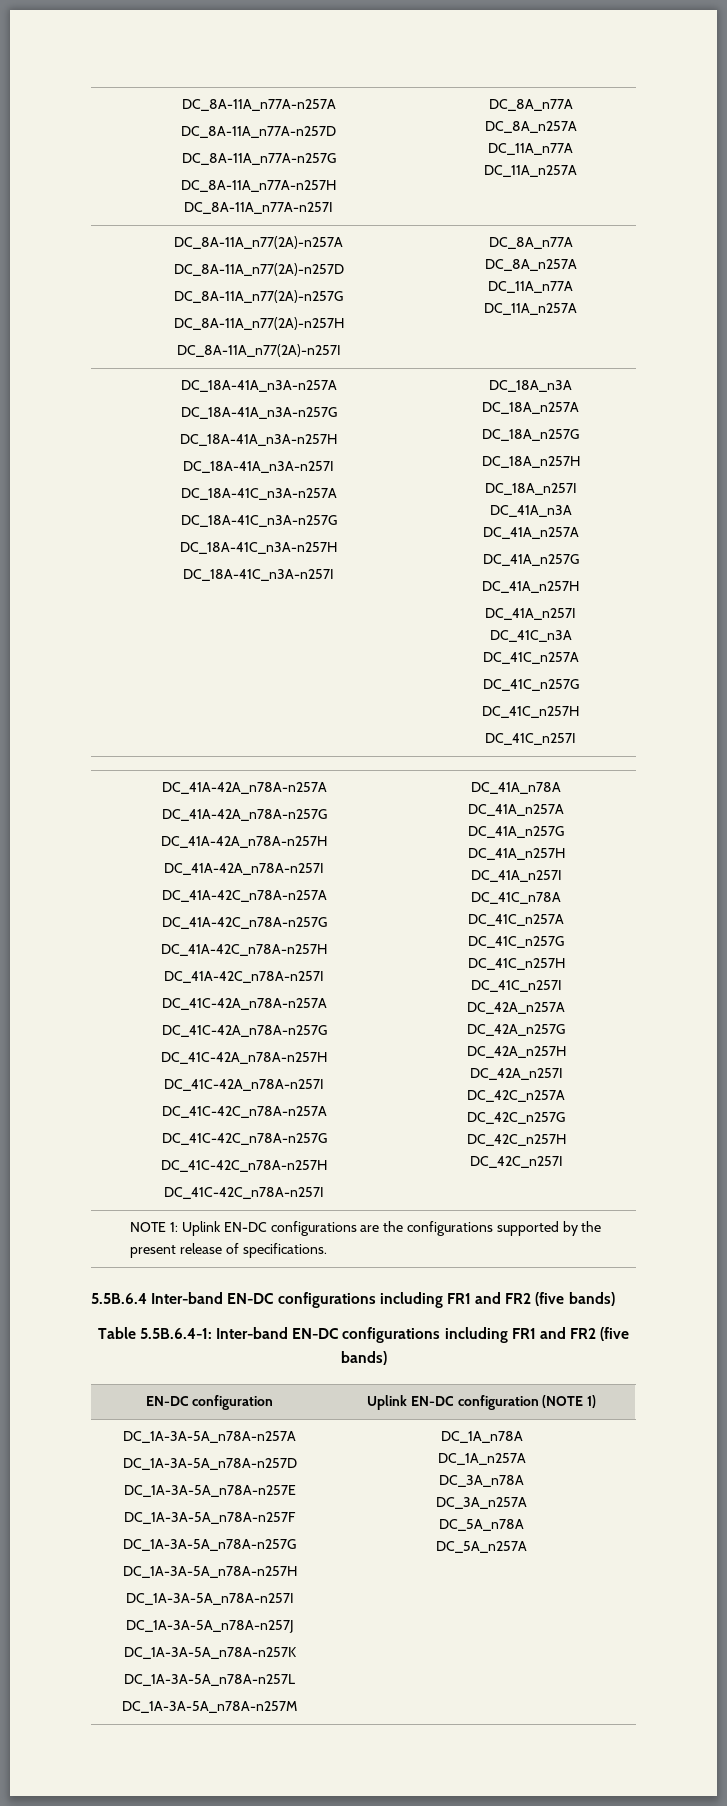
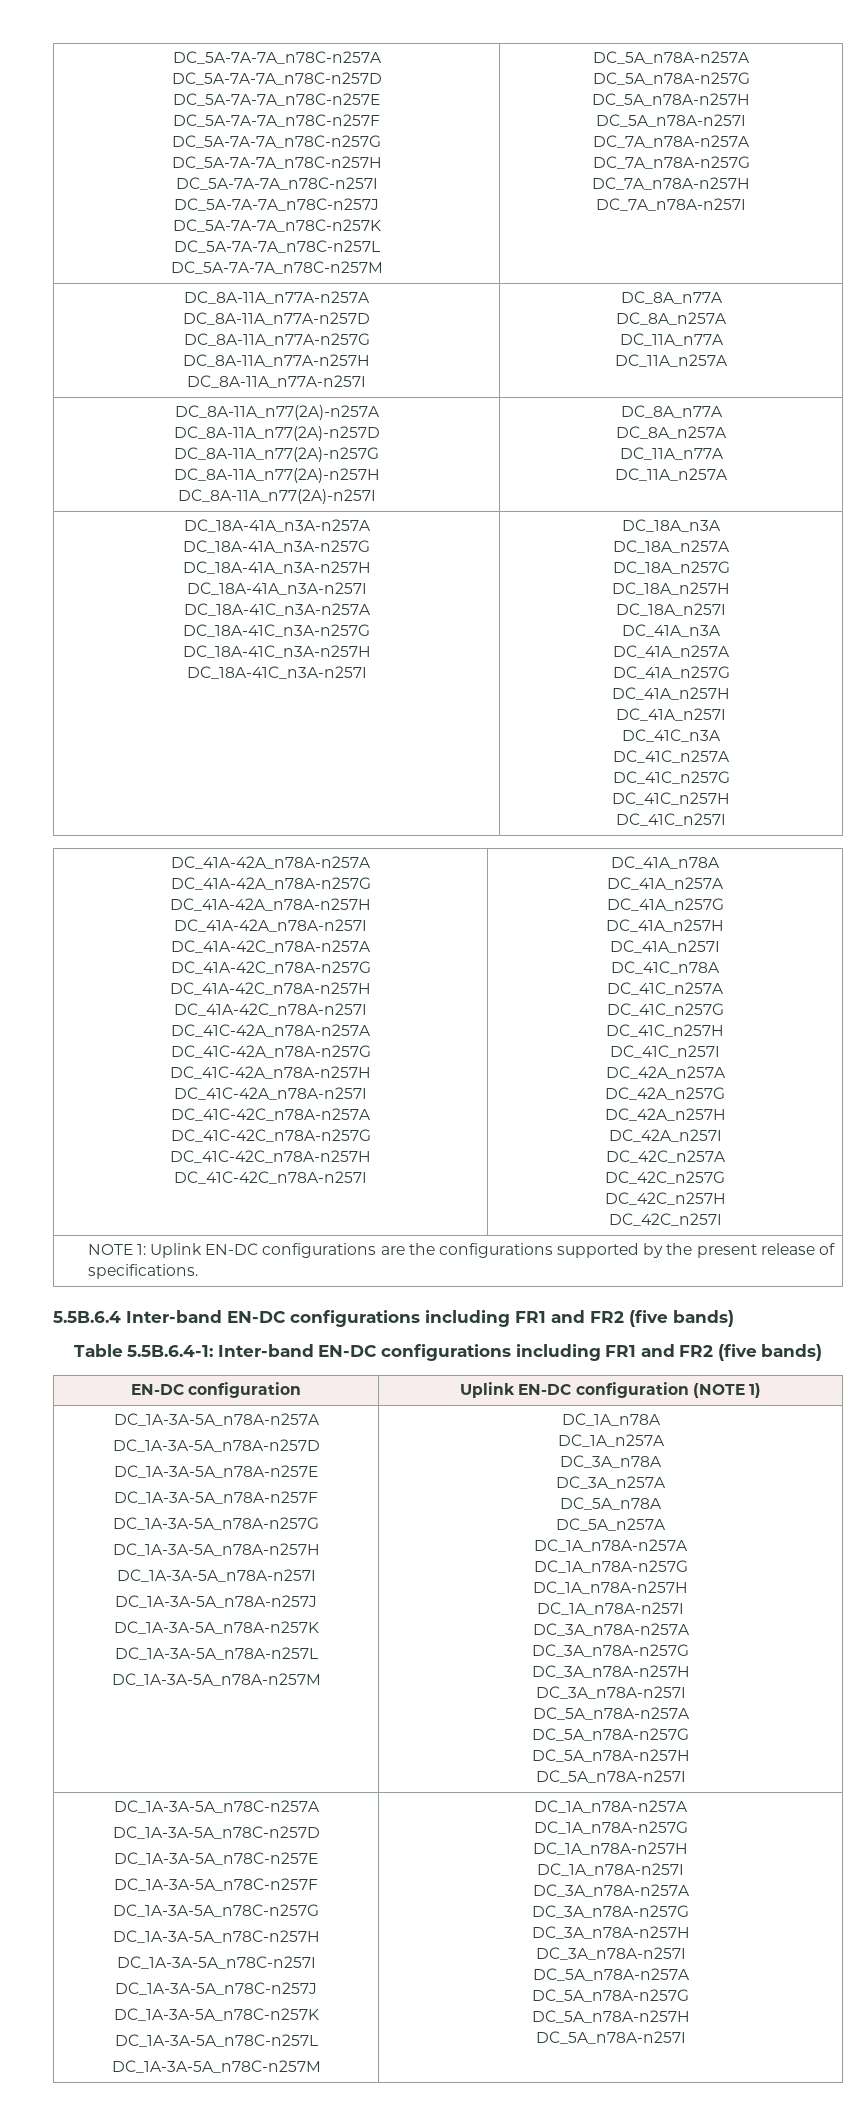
+ DC_5A-7A-7A_n78C-n257A
+ DC_5A-7A-7A_n78C-n257D
+ DC_5A-7A-7A_n78C-n257E
+ DC_5A-7A-7A_n78C-n257F
+ DC_5A-7A-7A_n78C-n257G
+ DC_5A-7A-7A_n78C-n257H
+ DC_5A-7A-7A_n78C-n257I
+ DC_5A-7A-7A_n78C-n257J
+ DC_5A-7A-7A_n78C-n257K
+ DC_5A-7A-7A_n78C-n257L
+ DC_5A-7A-7A_n78C-n257M | DC_5A_n78A-n257A
+ DC_5A_n78A-n257G
+ DC_5A_n78A-n257H
+ DC_5A_n78A-n257I
+ DC_7A_n78A-n257A
+ DC_7A_n78A-n257G
+ DC_7A_n78A-n257H
+ DC_7A_n78A-n257I
  DC_1A-3A-5A_n78A-n257A
  DC_1A-3A-5A_n78A-n257D
  DC_1A-3A-5A_n78A-n257E
  DC_1A-3A-5A_n78A-n257F
  DC_1A-3A-5A_n78A-n257G
  DC_1A-3A-5A_n78A-n257H
  DC_1A-3A-5A_n78A-n257I
  DC_1A-3A-5A_n78A-n257J
  DC_1A-3A-5A_n78A-n257K
  DC_1A-3A-5A_n78A-n257L
  DC_1A-3A-5A_n78A-n257M | DC_1A_n78A
  DC_1A_n257A
  DC_3A_n78A
  DC_3A_n257A
  DC_5A_n78A
  DC_5A_n257A
+ DC_1A_n78A-n257A
+ DC_1A_n78A-n257G
+ DC_1A_n78A-n257H
+ DC_1A_n78A-n257I
+ DC_3A_n78A-n257A
+ DC_3A_n78A-n257G
+ DC_3A_n78A-n257H
+ DC_3A_n78A-n257I
+ DC_5A_n78A-n257A
+ DC_5A_n78A-n257G
+ DC_5A_n78A-n257H
+ DC_5A_n78A-n257I
+ DC_1A-3A-5A_n78C-n257A
+ DC_1A-3A-5A_n78C-n257D
+ DC_1A-3A-5A_n78C-n257E
+ DC_1A-3A-5A_n78C-n257F
+ DC_1A-3A-5A_n78C-n257G
+ DC_1A-3A-5A_n78C-n257H
+ DC_1A-3A-5A_n78C-n257I
+ DC_1A-3A-5A_n78C-n257J
+ DC_1A-3A-5A_n78C-n257K
+ DC_1A-3A-5A_n78C-n257L
+ DC_1A-3A-5A_n78C-n257M | DC_1A_n78A-n257A
+ DC_1A_n78A-n257G
+ DC_1A_n78A-n257H
+ DC_1A_n78A-n257I
+ DC_3A_n78A-n257A
+ DC_3A_n78A-n257G
+ DC_3A_n78A-n257H
+ DC_3A_n78A-n257I
+ DC_5A_n78A-n257A
+ DC_5A_n78A-n257G
+ DC_5A_n78A-n257H
+ DC_5A_n78A-n257I

